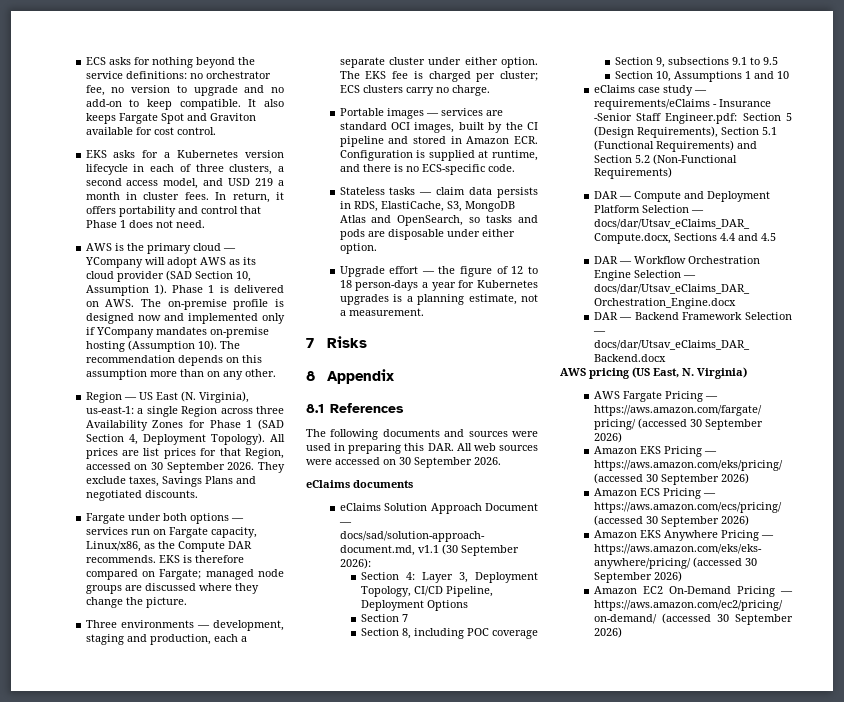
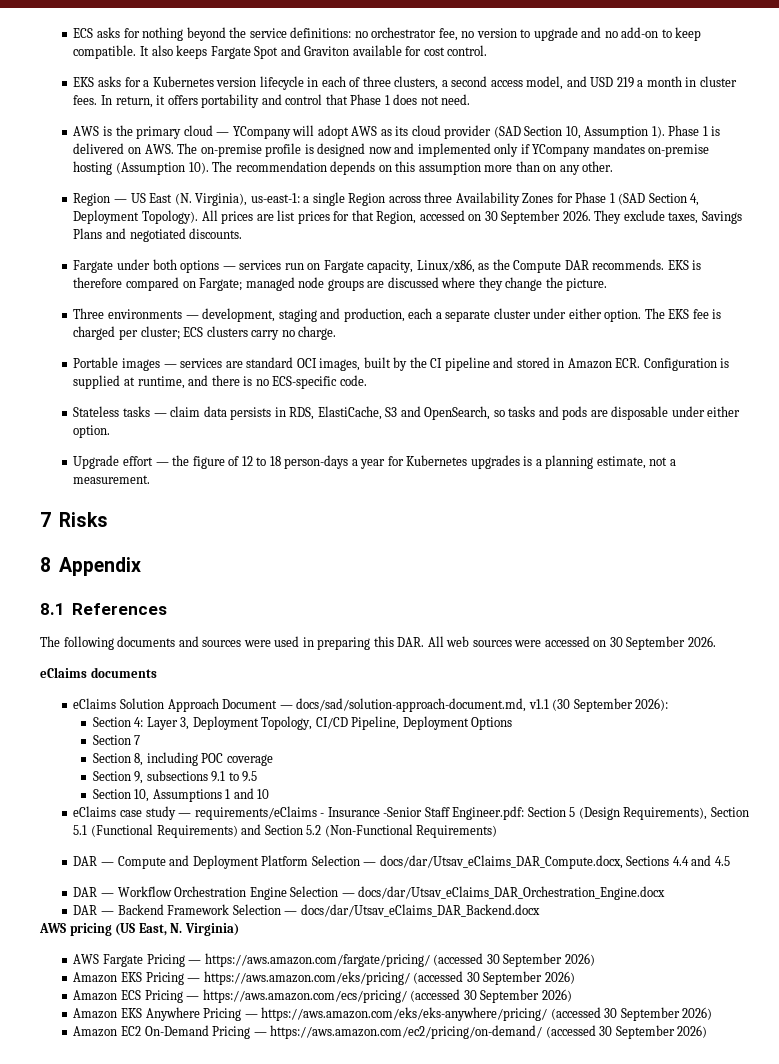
- Stateless tasks — claim data persists in RDS, ElastiCache, S3, MongoDB Atlas and OpenSearch, so tasks and pods are disposable under either option.
+ Stateless tasks — claim data persists in RDS, ElastiCache, S3 and OpenSearch, so tasks and pods are disposable under either option.

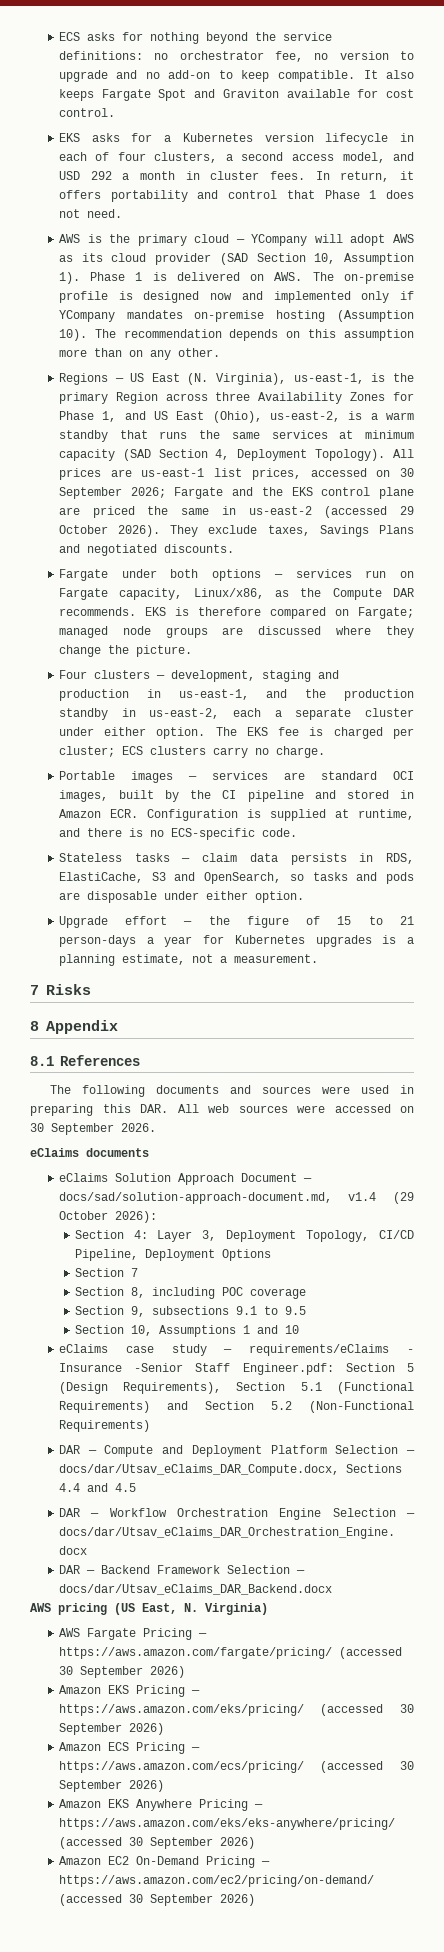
- EKS asks for a Kubernetes version lifecycle in each of three clusters, a second access model, and USD 219 a month in cluster fees.
+ EKS asks for a Kubernetes version lifecycle in each of four clusters, a second access model, and USD 292 a month in cluster fees.
- Region — US East (N. Virginia), us-east-1: a single Region across three Availability Zones for Phase 1 (SAD Section 4, Deployment Topology).
+ Regions — US East (N. Virginia), us-east-1, is the primary Region across three Availability Zones for Phase 1, and US East (Ohio), us-east-2, is a warm standby that runs the same services at minimum capacity (SAD Section 4, Deployment Topology).
- All prices are list prices for that Region, accessed on 30 September 2026.
+ All prices are us-east-1 list prices, accessed on 30 September 2026; Fargate and the EKS control plane are priced the same in us-east-2 (accessed 29 October 2026).
- Three environments — development, staging and production, each a separate cluster under either option.
+ Four clusters — development, staging and production in us-east-1, and the production standby in us-east-2, each a separate cluster under either option.
- Upgrade effort — the figure of 12 to 18 person-days a year for Kubernetes upgrades is a planning estimate, not a measurement.
+ Upgrade effort — the figure of 15 to 21 person-days a year for Kubernetes upgrades is a planning estimate, not a measurement.
- eClaims Solution Approach Document — docs/sad/solution-approach-document.md, v1.1 (30 September 2026):
+ eClaims Solution Approach Document — docs/sad/solution-approach-document.md, v1.4 (29 October 2026):

